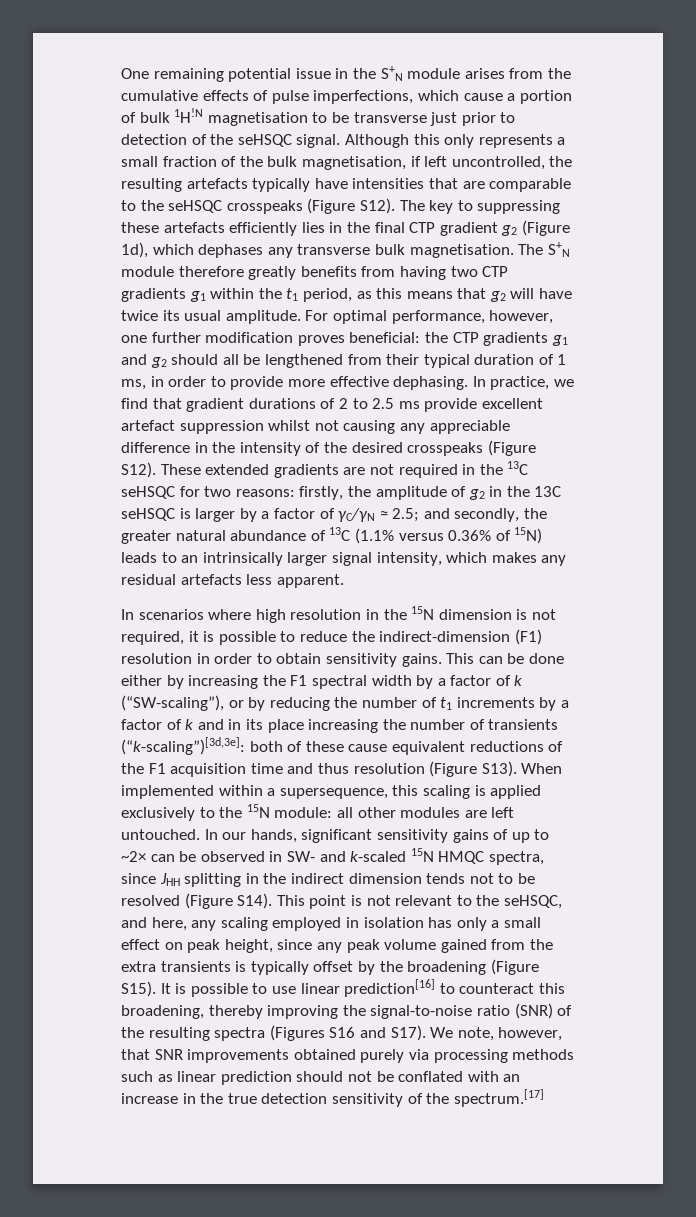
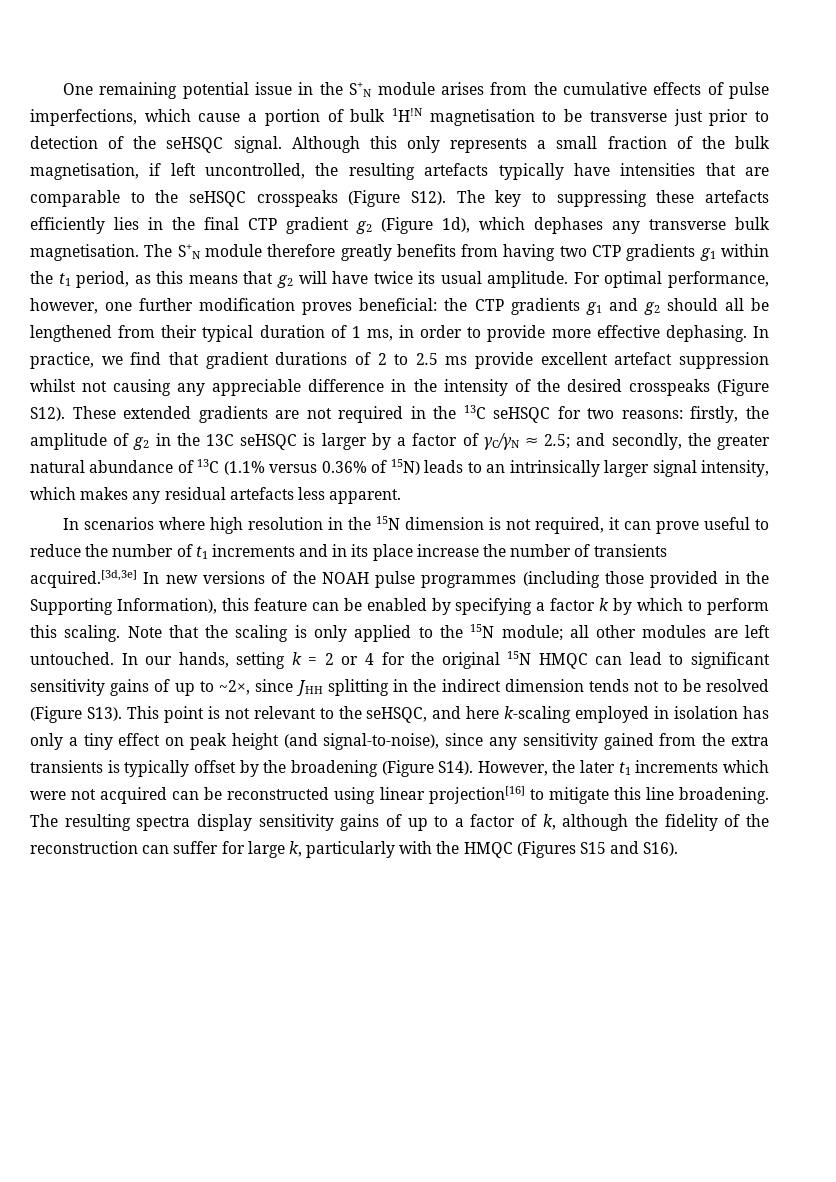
- In scenarios where high resolution in the 15N dimension is not required, it is possible to reduce the indirect-dimension (F1) resolution in order to obtain sensitivity gains. This can be done either by increasing the F1 spectral width by a factor of k (“SW-scaling”), or by reducing the number of t1 increments by a factor of k and in its place increasing the number of transients (“k-scaling”)[3d,3e]: both of these cause equivalent reductions of the F1 acquisition time and thus resolution (Figure S13). When implemented within a supersequence, this scaling is applied exclusively to the 15N module: all other modules are left untouched.
+ In scenarios where high resolution in the 15N dimension is not required, it can prove useful to reduce the number of t1 increments and in its place increase the number of transients acquired.[3d,3e] In new versions of the NOAH pulse programmes (including those provided in the Supporting Information), this feature can be enabled by specifying a factor k by which to perform this scaling. Note that the scaling is only applied to the 15N module; all other modules are left untouched.
- In our hands, significant sensitivity gains of up to ~2× can be observed in SW- and k-scaled 15N HMQC spectra, since JHH splitting in the indirect dimension tends not to be resolved (Figure S14).
+ In our hands, setting k = 2 or 4 for the original 15N HMQC can lead to significant sensitivity gains of up to ~2×, since JHH splitting in the indirect dimension tends not to be resolved (Figure S13).
- This point is not relevant to the seHSQC, and here, any scaling employed in isolation has only a small effect on peak height, since any peak volume gained from the extra transients is typically offset by the broadening (Figure S15). It is possible to use linear prediction[16] to counteract this broadening, thereby improving the signal-to-noise ratio (SNR) of the resulting spectra (Figures S16 and S17). We note, however, that SNR improvements obtained purely via processing methods such as linear prediction should not be conflated with an increase in the true detection sensitivity of the spectrum.[17]
+ This point is not relevant to the seHSQC, and here k-scaling employed in isolation has only a tiny effect on peak height (and signal-to-noise), since any sensitivity gained from the extra transients is typically offset by the broadening (Figure S14). However, the later t1 increments which were not acquired can be reconstructed using linear projection[16] to mitigate this line broadening. The resulting spectra display sensitivity gains of up to a factor of k, although the fidelity of the reconstruction can suffer for large k, particularly with the HMQC (Figures S15 and S16).

